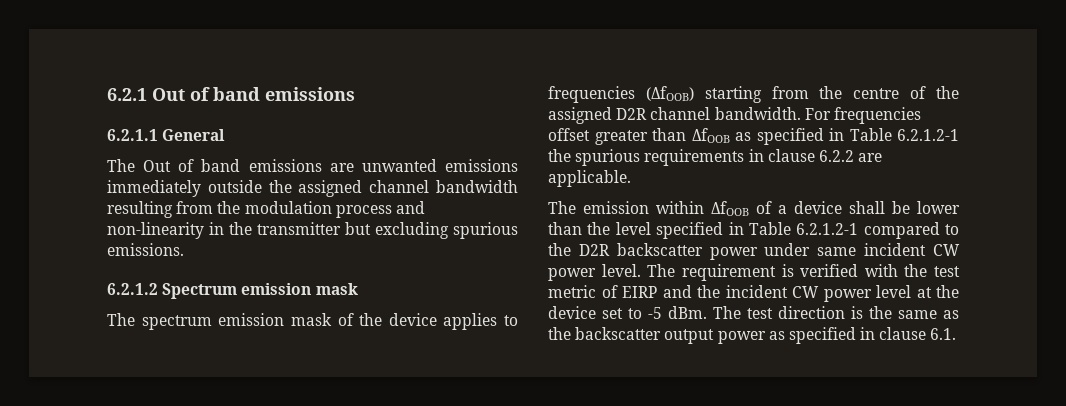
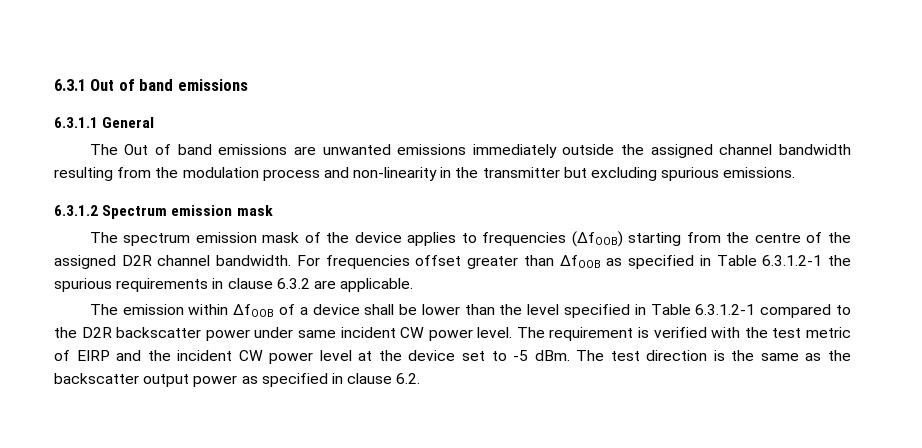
- 6.2.1 Out of band emissions
+ 6.3.1 Out of band emissions
- 6.2.1.1 General
+ 6.3.1.1 General
- 6.2.1.2 Spectrum emission mask
+ 6.3.1.2 Spectrum emission mask
- For frequencies offset greater than ΔfOOB as specified in Table 6.2.1.2-1 the spurious requirements in clause 6.2.2 are applicable.
+ For frequencies offset greater than ΔfOOB as specified in Table 6.3.1.2-1 the spurious requirements in clause 6.3.2 are applicable.
- The emission within ΔfOOB of a device shall be lower than the level specified in Table 6.2.1.2-1 compared to the D2R backscatter power under same incident CW power level.
+ The emission within ΔfOOB of a device shall be lower than the level specified in Table 6.3.1.2-1 compared to the D2R backscatter power under same incident CW power level.
- The test direction is the same as the backscatter output power as specified in clause 6.1.
+ The test direction is the same as the backscatter output power as specified in clause 6.2.

